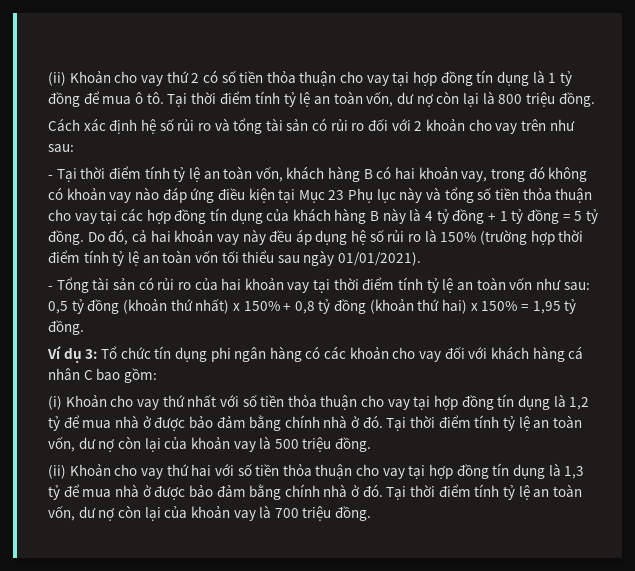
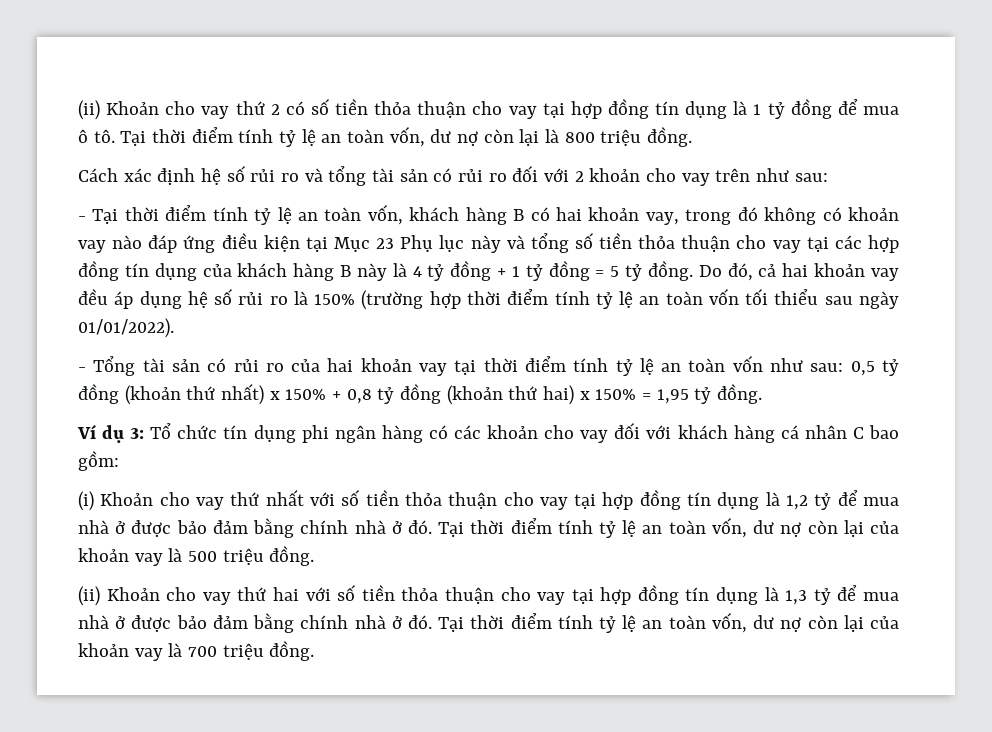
- Do đó, cả hai khoản vay này đều áp dụng hệ số rủi ro là 150% (trường hợp thời điểm tính tỷ lệ an toàn vốn tối thiểu sau ngày 01/01/2021).
+ Do đó, cả hai khoản vay đều áp dụng hệ số rủi ro là 150% (trường hợp thời điểm tính tỷ lệ an toàn vốn tối thiểu sau ngày 01/01/2022).

